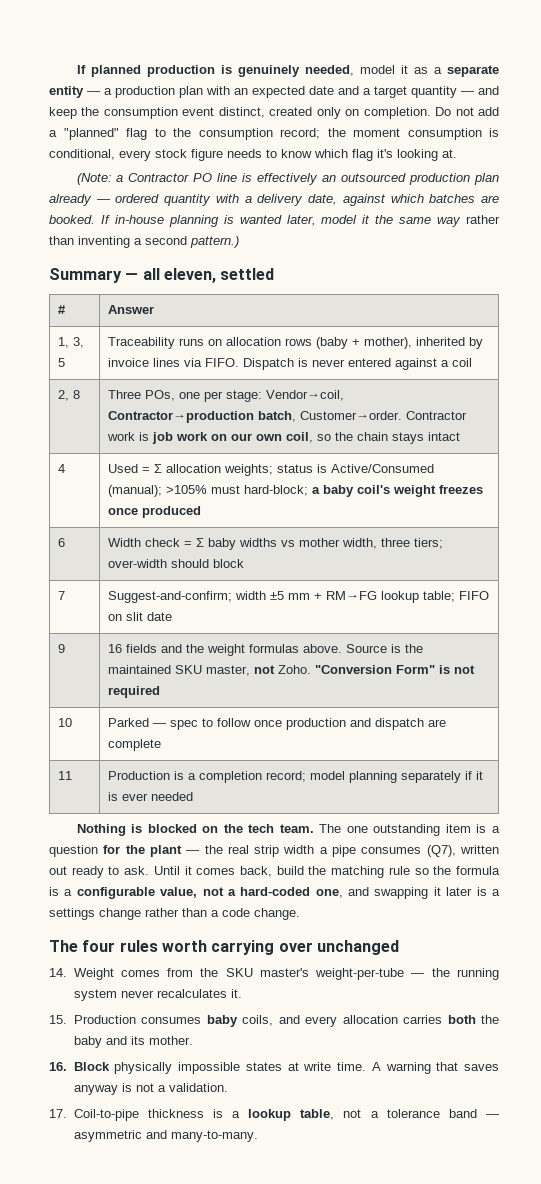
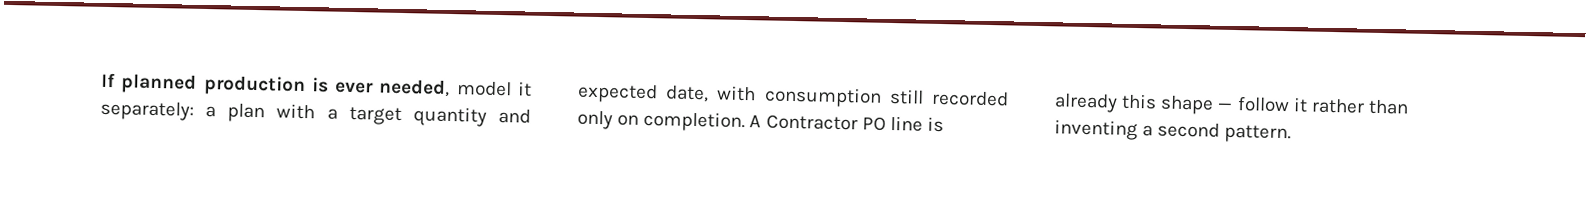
- If planned production is genuinely needed, model it as a separate entity — a production plan with an expected date and a target quantity — and keep the consumption event distinct, created only on completion. Do not add a "planned" flag to the consumption record; the moment consumption is conditional, every stock figure needs to know which flag it's looking at.
- (Note: a Contractor PO line is effectively an outsourced production plan already — ordered quantity with a delivery date, against which batches are booked. If in-house planning is wanted later, model it the same way rather than inventing a second pattern.)
- Summary — all eleven, settled
- # | Answer
- 1, 3, 5 | Traceability runs on allocation rows (baby + mother), inherited by invoice lines via FIFO. Dispatch is never entered against a coil
- 2, 8 | Three POs, one per stage: Vendor→coil, Contractor→production batch, Customer→order. Contractor work is job work on our own coil, so the chain stays intact
- 4 | Used = Σ allocation weights; status is Active/Consumed (manual); >105% must hard-block; a baby coil's weight freezes once produced
- 6 | Width check = Σ baby widths vs mother width, three tiers; over-width should block
- 7 | Suggest-and-confirm; width ±5 mm + RM→FG lookup table; FIFO on slit date
- 9 | 16 fields and the weight formulas above. Source is the maintained SKU master, not Zoho. "Conversion Form" is not required
- 10 | Parked — spec to follow once production and dispatch are complete
- 11 | Production is a completion record; model planning separately if it is ever needed
- Nothing is blocked on the tech team. The one outstanding item is a question for the plant — the real strip width a pipe consumes (Q7), written out ready to ask. Until it comes back, build the matching rule so the formula is a configurable value, not a hard-coded one, and swapping it later is a settings change rather than a code change.
- The four rules worth carrying over unchanged
- 14. Weight comes from the SKU master's weight-per-tube — the running system never recalculates it.
- 15. Production consumes baby coils, and every allocation carries both the baby and its mother.
- 16. Block physically impossible states at write time. A warning that saves anyway is not a validation.
- 17. Coil-to-pipe thickness is a lookup table, not a tolerance band — asymmetric and many-to-many.
+ If planned production is ever needed, model it separately: a plan with a target quantity and expected date, with consumption still recorded only on completion. A Contractor PO line is already this shape — follow it rather than inventing a second pattern.

